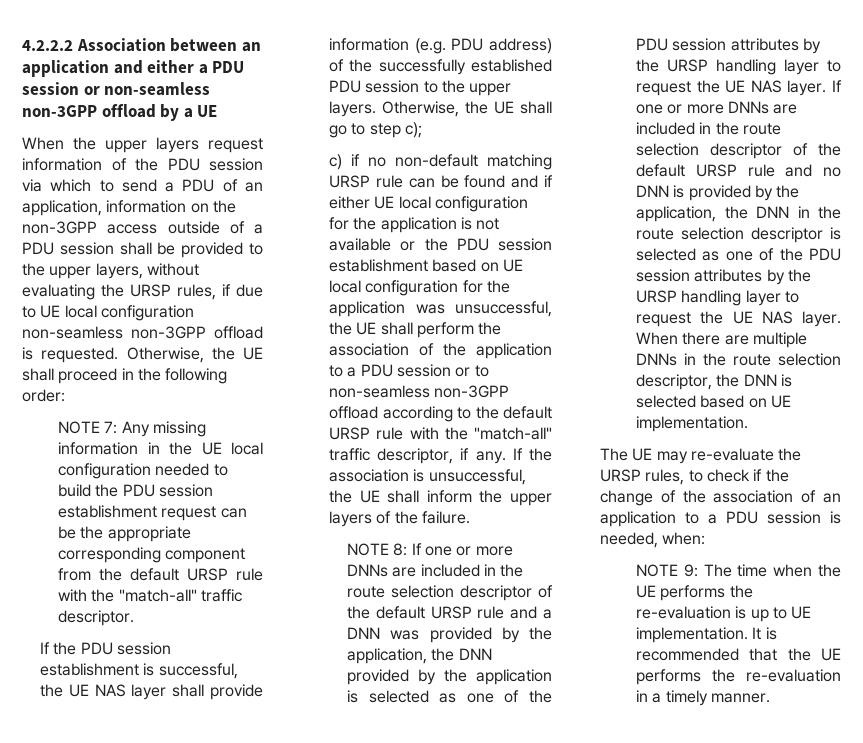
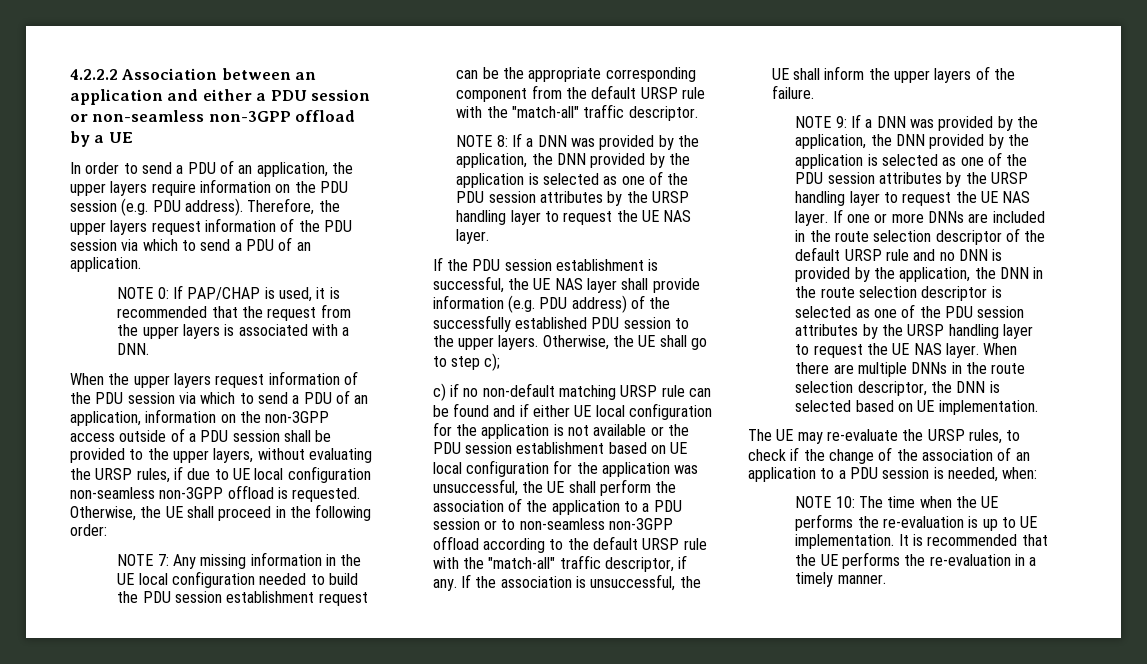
+ In order to send a PDU of an application, the upper layers require information on the PDU session (e.g. PDU address). Therefore, the upper layers request information of the PDU session via which to send a PDU of an application.
+ NOTE 0: If PAP/CHAP is used, it is recommended that the request from the upper layers is associated with a DNN.
+ NOTE 8: If a DNN was provided by the application, the DNN provided by the application is selected as one of the PDU session attributes by the URSP handling layer to request the UE NAS layer.
- NOTE 8: If one or more DNNs are included in the route selection descriptor of the default URSP rule and a DNN was provided by the application, the DNN provided by the application is selected as one of the PDU session attributes by the URSP handling layer to request the UE NAS layer.
+ NOTE 9: If a DNN was provided by the application, the DNN provided by the application is selected as one of the PDU session attributes by the URSP handling layer to request the UE NAS layer.
- NOTE 9: The time when the UE performs the re-evaluation is up to UE implementation.
+ NOTE 10: The time when the UE performs the re-evaluation is up to UE implementation.

